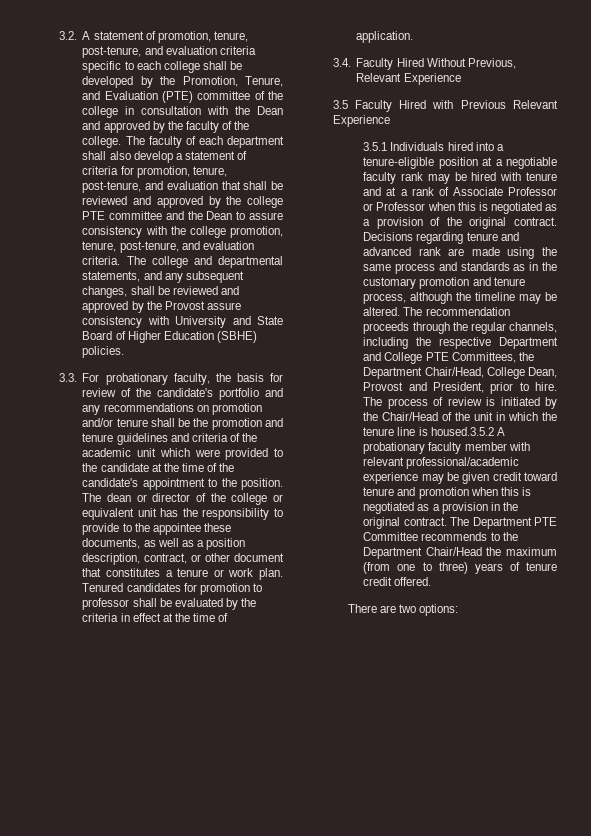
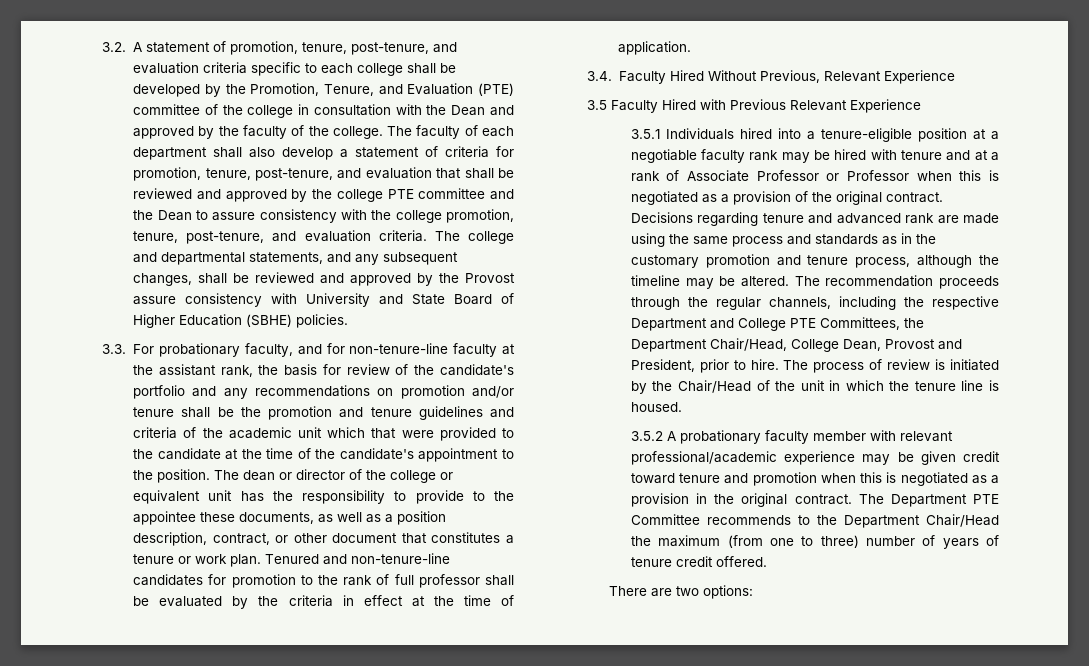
- 3.3. For probationary faculty, the basis for review of the candidate's portfolio and any recommendations on promotion and/or tenure shall be the promotion and tenure guidelines and criteria of the academic unit which were provided to the candidate at the time of the candidate's appointment to the position.
+ 3.3. For probationary faculty, and for non-tenure-line faculty at the assistant rank, the basis for review of the candidate's portfolio and any recommendations on promotion and/or tenure shall be the promotion and tenure guidelines and criteria of the academic unit which that were provided to the candidate at the time of the candidate's appointment to the position.
- Tenured candidates for promotion to professor shall be evaluated by the criteria in effect at the time of application.
+ Tenured and non-tenure-line candidates for promotion to the rank of full professor shall be evaluated by the criteria in effect at the time of application.
- The process of review is initiated by the Chair/Head of the unit in which the tenure line is housed.3.5.2 A probationary faculty member with relevant professional/academic experience may be given credit toward tenure and promotion when this is negotiated as a provision in the original contract.
+ The process of review is initiated by the Chair/Head of the unit in which the tenure line is housed.
+ 3.5.2 A probationary faculty member with relevant professional/academic experience may be given credit toward tenure and promotion when this is negotiated as a provision in the original contract.
- The Department PTE Committee recommends to the Department Chair/Head the maximum (from one to three) years of tenure credit offered.
+ The Department PTE Committee recommends to the Department Chair/Head the maximum (from one to three) number of years of tenure credit offered.

